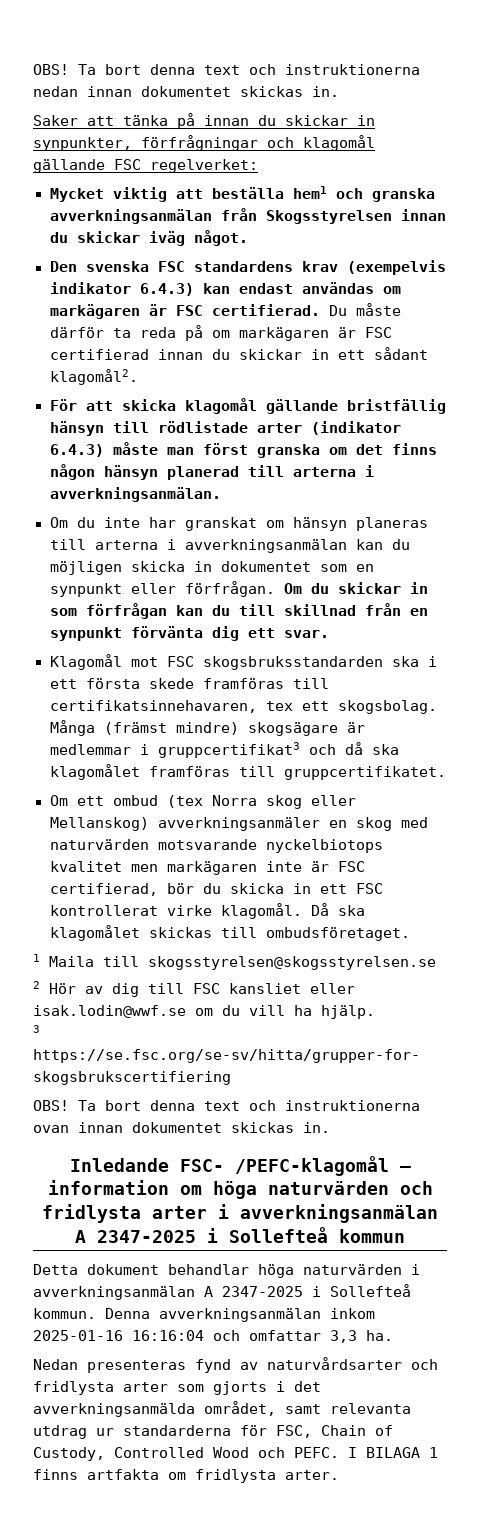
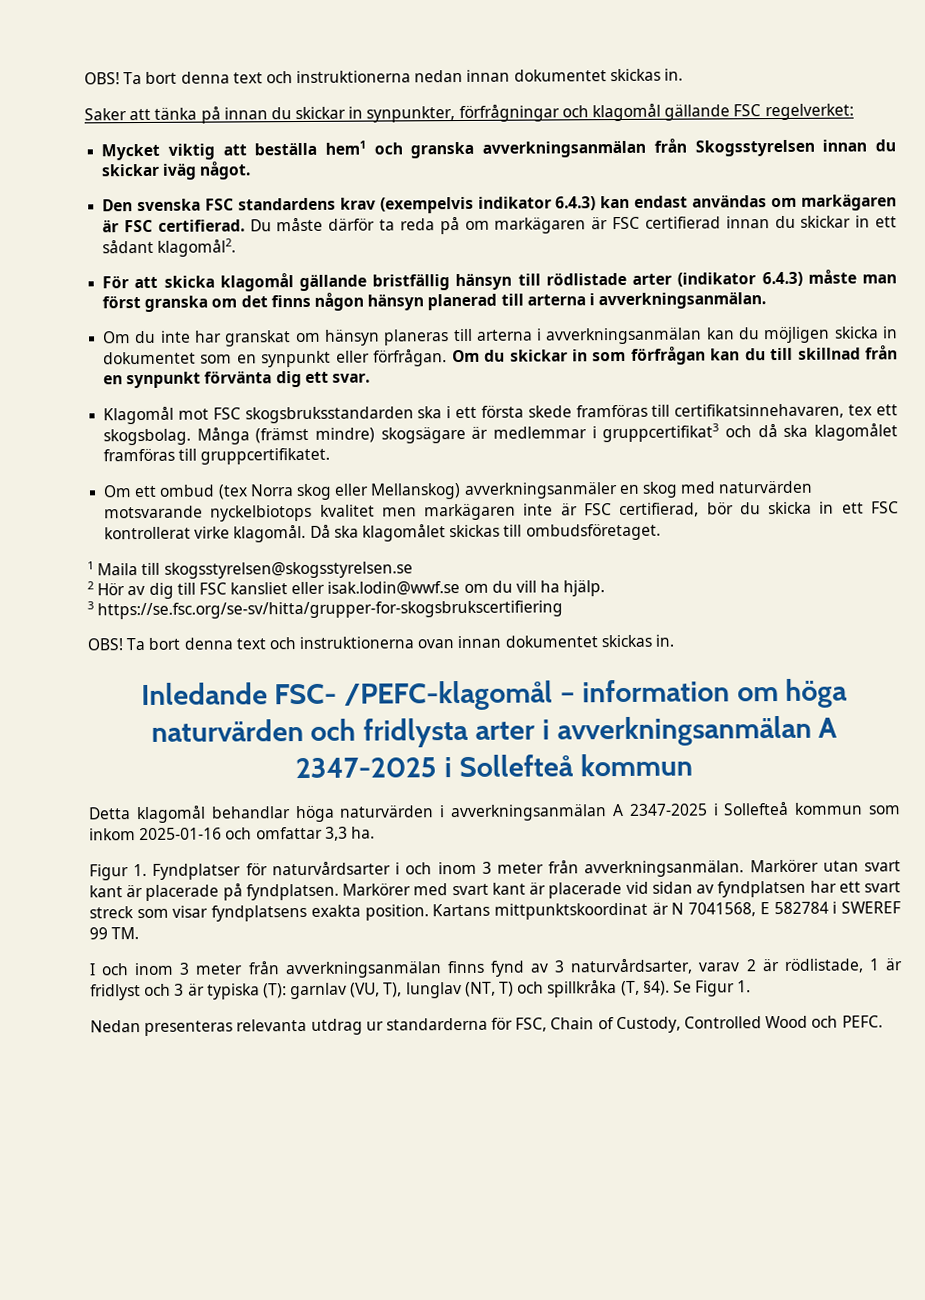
- Detta dokument behandlar höga naturvärden i avverkningsanmälan A 2347-2025 i Sollefteå kommun. Denna avverkningsanmälan inkom 2025-01-16 16:16:04 och omfattar 3,3 ha.
+ Detta klagomål behandlar höga naturvärden i avverkningsanmälan A 2347-2025 i Sollefteå kommun som inkom 2025-01-16 och omfattar 3,3 ha.
- Nedan presenteras fynd av naturvårdsarter och fridlysta arter som gjorts i det avverkningsanmälda området, samt relevanta utdrag ur standarderna för FSC, Chain of Custody, Controlled Wood och PEFC. I BILAGA 1 finns artfakta om fridlysta arter.
+ Figur 1. Fyndplatser för naturvårdsarter i och inom 3 meter från avverkningsanmälan. Markörer utan svart kant är placerade på fyndplatsen. Markörer med svart kant är placerade vid sidan av fyndplatsen har ett svart streck som visar fyndplatsens exakta position. Kartans mittpunktskoordinat är N 7041568, E 582784 i SWEREF 99 TM.
+ I och inom 3 meter från avverkningsanmälan finns fynd av 3 naturvårdsarter, varav 2 är rödlistade, 1 är fridlyst och 3 är typiska (T): garnlav (VU, T), lunglav (NT, T) och spillkråka (T, §4). Se Figur 1.
+ Nedan presenteras relevanta utdrag ur standarderna för FSC, Chain of Custody, Controlled Wood och PEFC.

